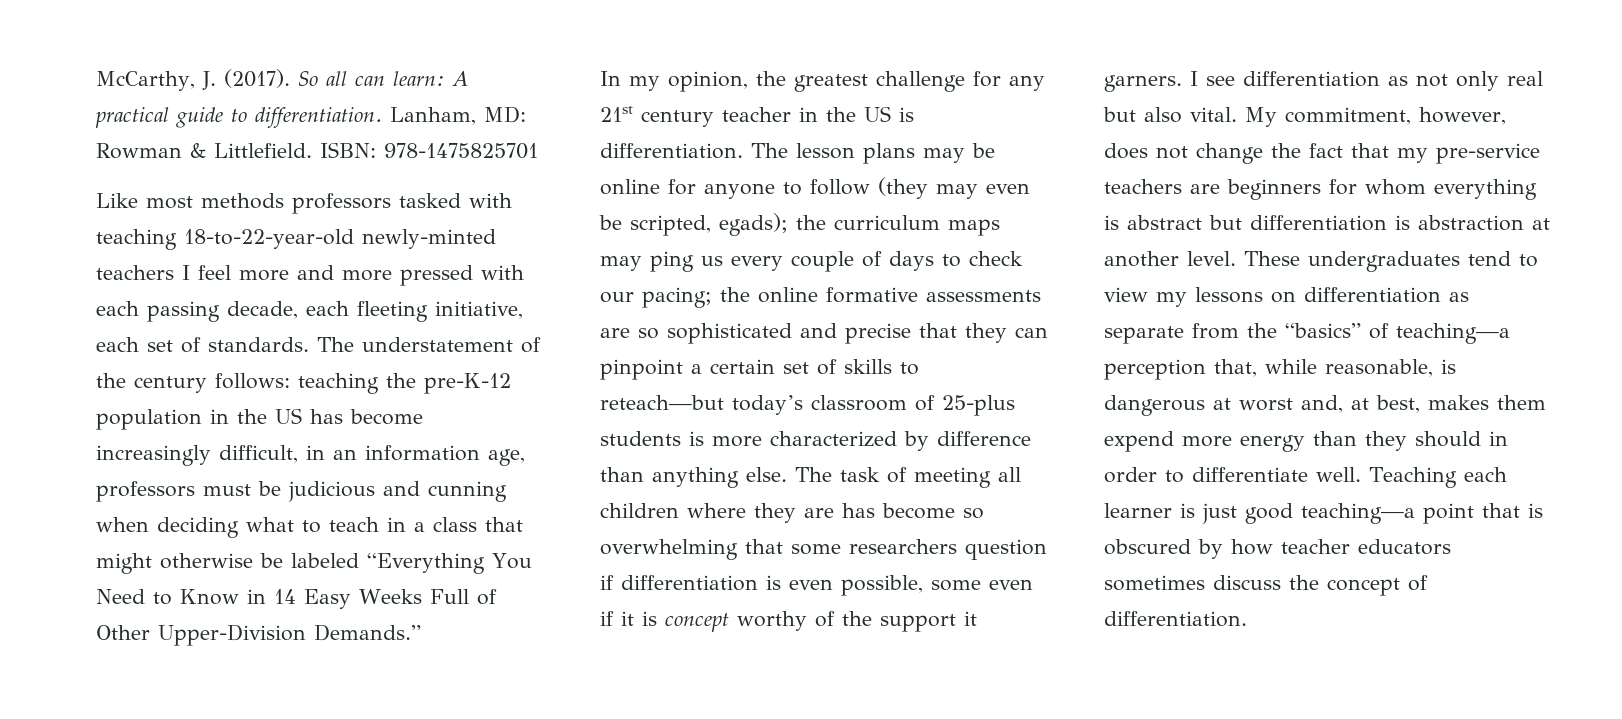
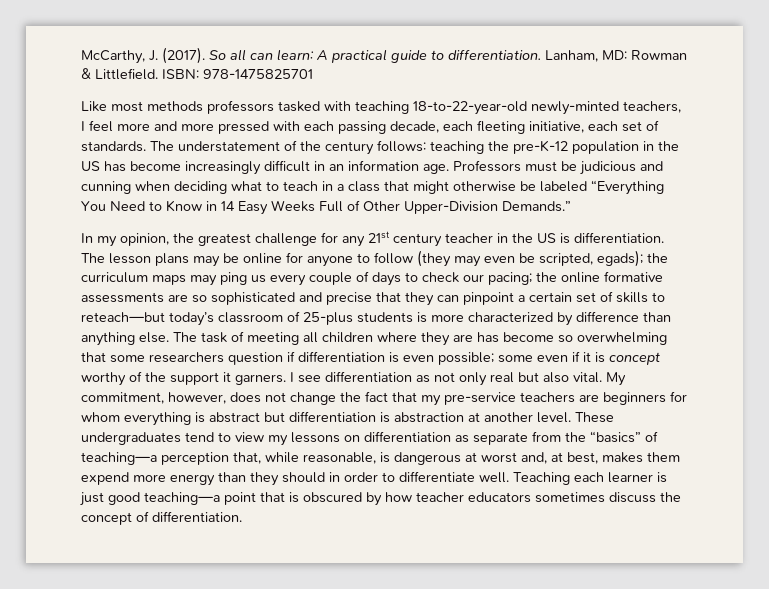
- Like most methods professors tasked with teaching 18-to-22-year-old newly-minted teachers I feel more and more pressed with each passing decade, each fleeting initiative, each set of standards.
+ Like most methods professors tasked with teaching 18-to-22-year-old newly-minted teachers, I feel more and more pressed with each passing decade, each fleeting initiative, each set of standards.
- The understatement of the century follows: teaching the pre-K-12 population in the US has become increasingly difficult, in an information age, professors must be judicious and cunning when deciding what to teach in a class that might otherwise be labeled “Everything You Need to Know in 14 Easy Weeks Full of Other Upper-Division Demands.”
+ The understatement of the century follows: teaching the pre-K-12 population in the US has become increasingly difficult in an information age. Professors must be judicious and cunning when deciding what to teach in a class that might otherwise be labeled “Everything You Need to Know in 14 Easy Weeks Full of Other Upper-Division Demands.”
- The task of meeting all children where they are has become so overwhelming that some researchers question if differentiation is even possible, some even if it is concept worthy of the support it garners.
+ The task of meeting all children where they are has become so overwhelming that some researchers question if differentiation is even possible; some even if it is concept worthy of the support it garners.

